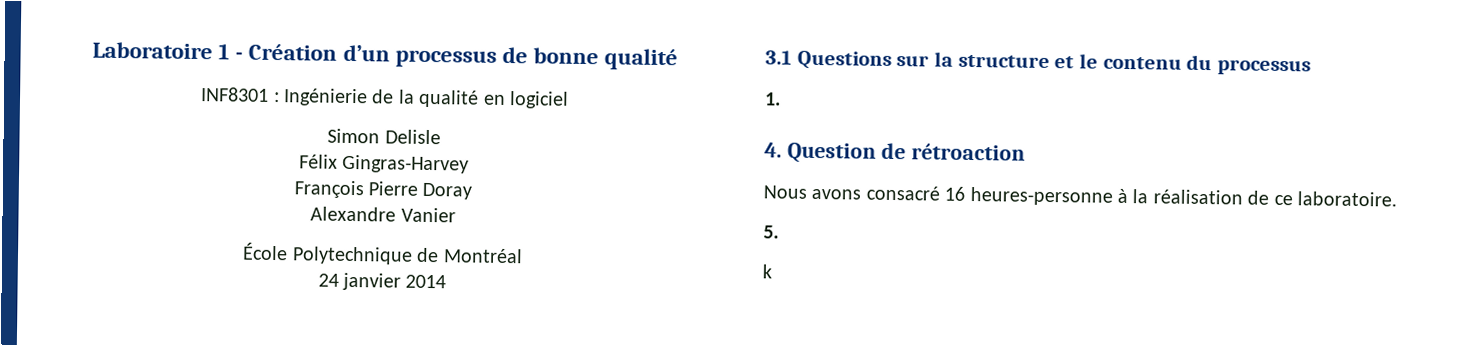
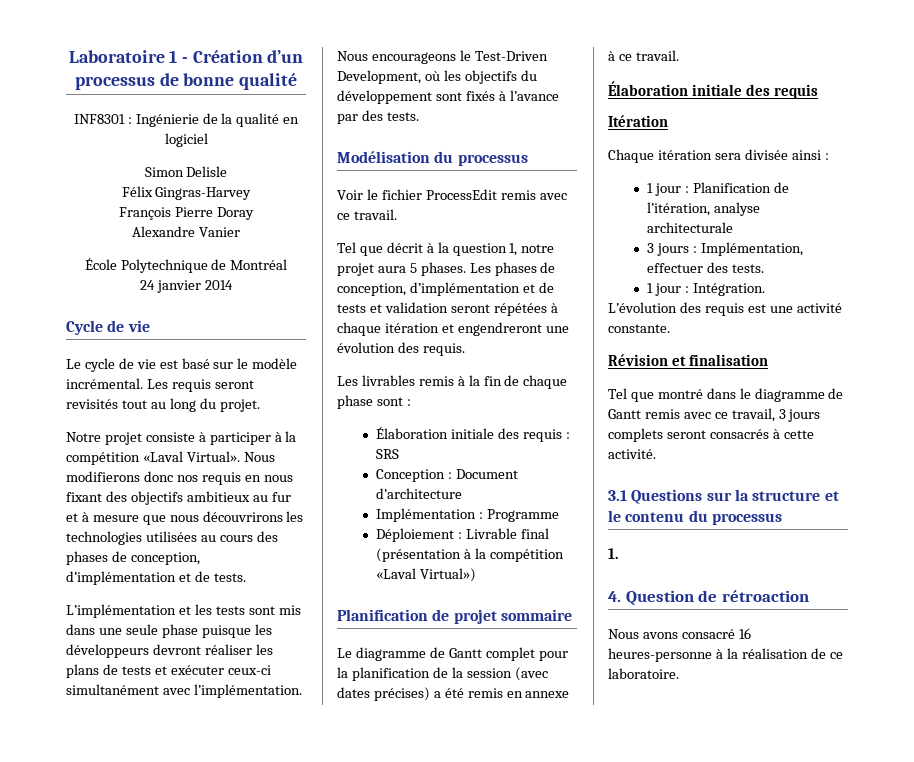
+ Cycle de vie
+ Le cycle de vie est basé sur le modèle incrémental. Les requis seront revisités tout au long du projet.
+ Notre projet consiste à participer à la compétition «Laval Virtual». Nous modifierons donc nos requis en nous fixant des objectifs ambitieux au fur et à mesure que nous découvrirons les technologies utilisées au cours des phases de conception, d’implémentation et de tests.
+ L’implémentation et les tests sont mis dans une seule phase puisque les développeurs devront réaliser les plans de tests et exécuter ceux-ci simultanément avec l’implémentation. Nous encourageons le Test-Driven Development, où les objectifs du développement sont fixés à l’avance par des tests.
+ Modélisation du processus
+ Voir le fichier ProcessEdit remis avec ce travail.
+ Tel que décrit à la question 1, notre projet aura 5 phases. Les phases de conception, d’implémentation et de tests et validation seront répétées à chaque itération et engendreront une évolution des requis.
+ Les livrables remis à la fin de chaque phase sont :
+ Élaboration initiale des requis : SRS
+ Conception : Document d’architecture
+ Implémentation : Programme
+ Déploiement : Livrable final (présentation à la compétition «Laval Virtual»)
+ Planification de projet sommaire
+ Le diagramme de Gantt complet pour la planification de la session (avec dates précises) a été remis en annexe à ce travail.
+ Élaboration initiale des requis
+ Itération
+ Chaque itération sera divisée ainsi :
+ 1 jour : Planification de l’itération, analyse architecturale
+ 3 jours : Implémentation, effectuer des tests.
+ 1 jour : Intégration.
+ L’évolution des requis est une activité constante.
+ Révision et finalisation
+ Tel que montré dans le diagramme de Gantt remis avec ce travail, 3 jours complets seront consacrés à cette activité.
- 5.
- k

